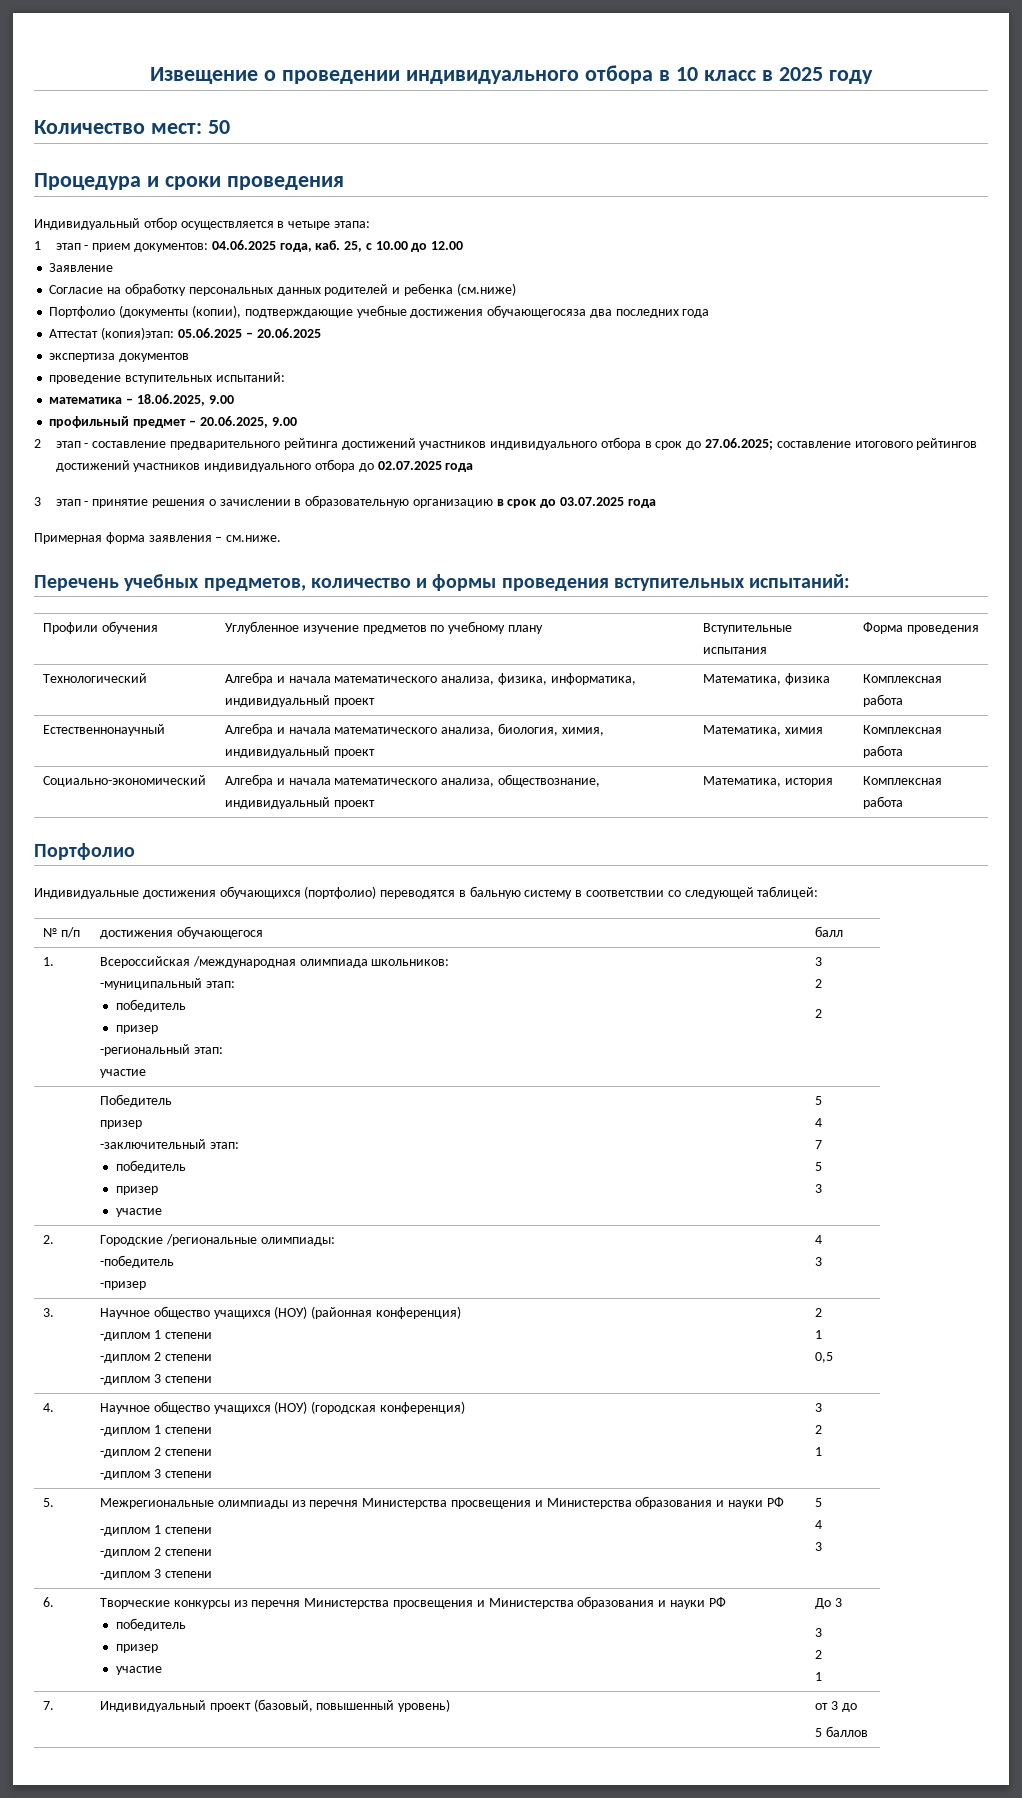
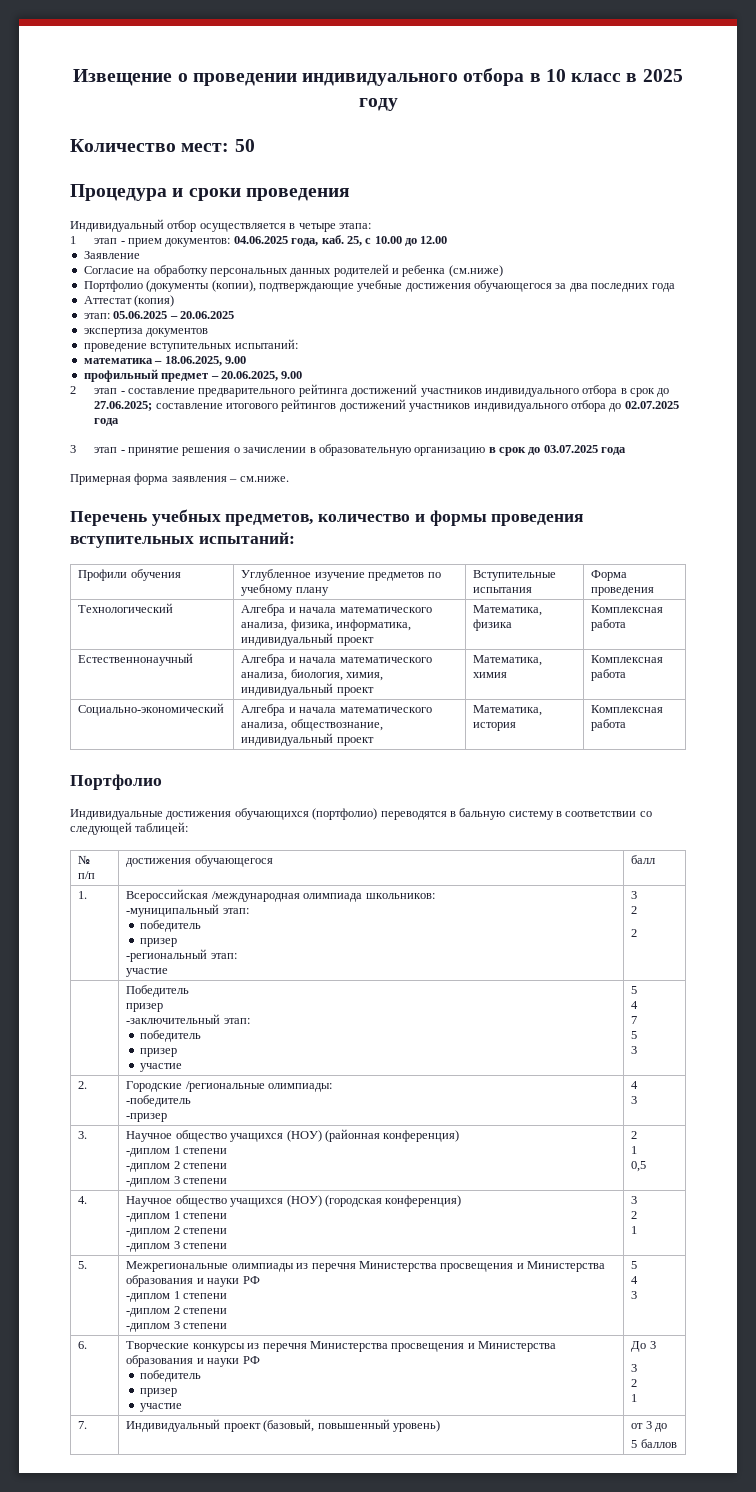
- Портфолио (документы (копии), подтверждающие учебные достижения обучающегосяза два последних года
+ Портфолио (документы (копии), подтверждающие учебные достижения обучающегося за два последних года
- Аттестат (копия)этап: 05.06.2025 – 20.06.2025
+ Аттестат (копия)
+ этап: 05.06.2025 – 20.06.2025

